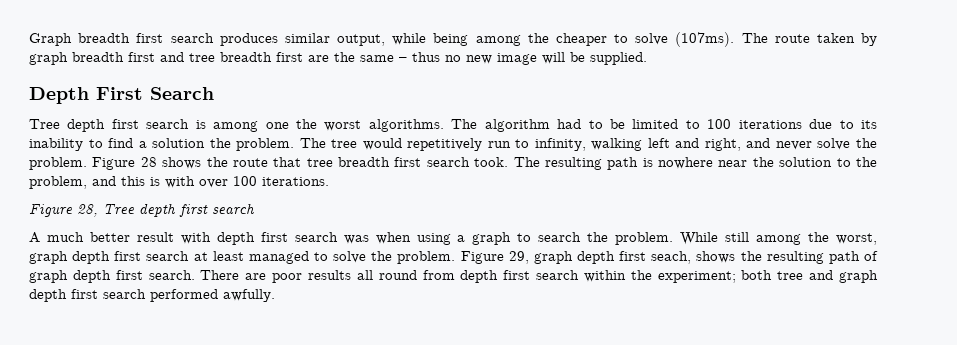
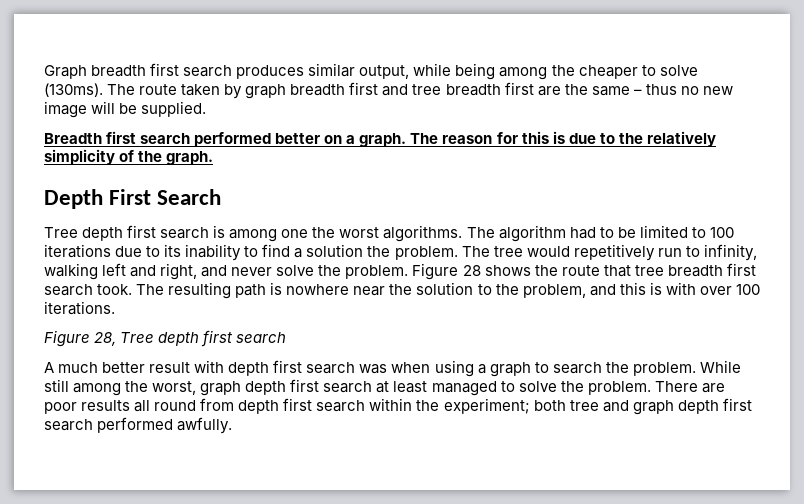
- Graph breadth first search produces similar output, while being among the cheaper to solve (107ms).
+ Graph breadth first search produces similar output, while being among the cheaper to solve (130ms).
+ Breadth first search performed better on a graph. The reason for this is due to the relatively simplicity of the graph.
- Figure 29, graph depth first seach, shows the resulting path of graph depth first search.

